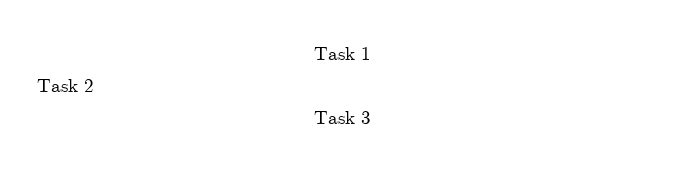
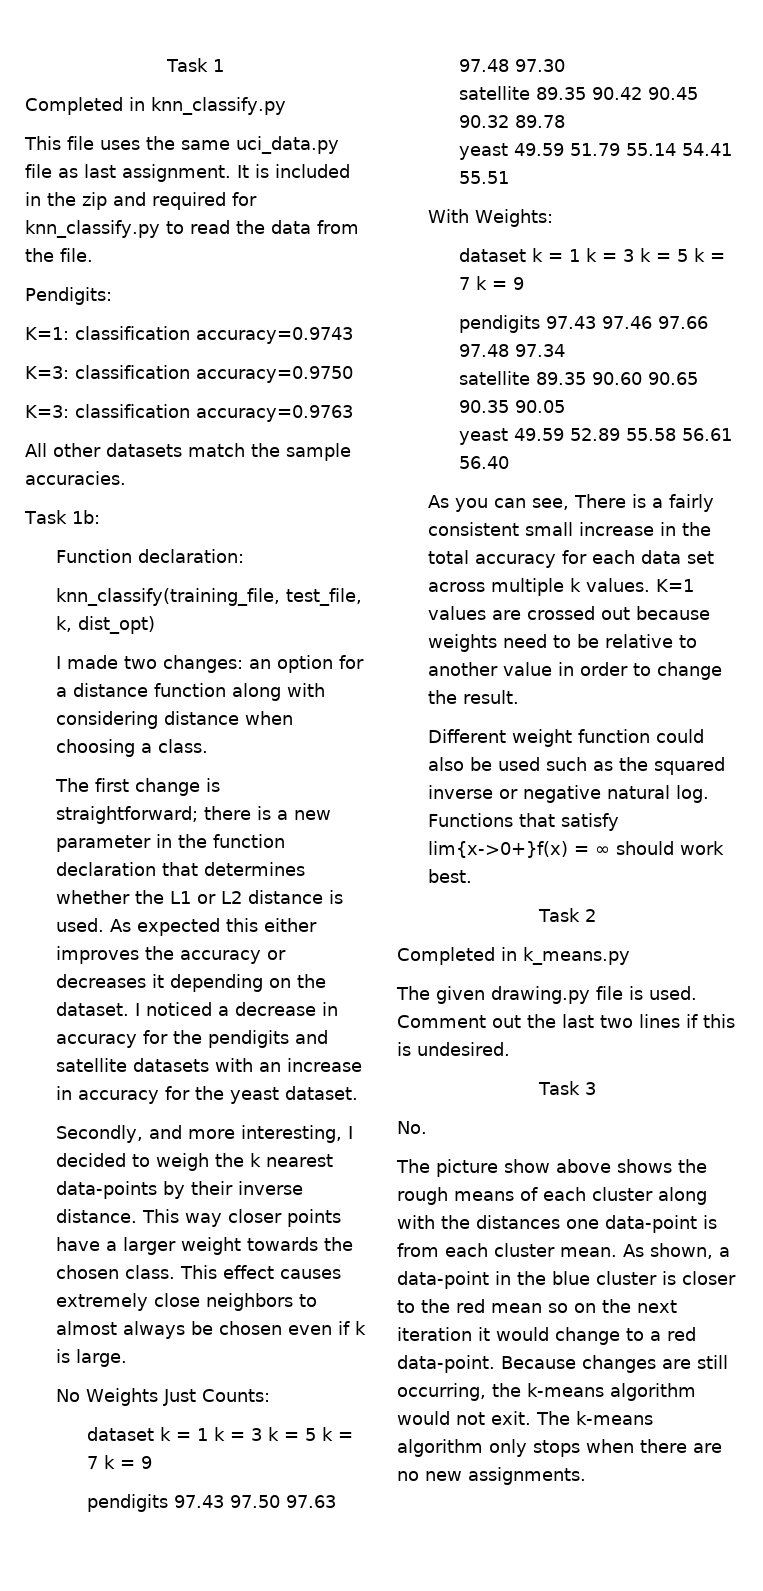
+ Completed in knn_classify.py
+ This file uses the same uci_data.py file as last assignment. It is included in the zip and required for knn_classify.py to read the data from the file.
+ Pendigits:
+ K=1: classification accuracy=0.9743
+ K=3: classification accuracy=0.9750
+ K=3: classification accuracy=0.9763
+ All other datasets match the sample accuracies.
+ Task 1b:
+ Function declaration:
+ knn_classify(training_file, test_file, k, dist_opt)
+ I made two changes: an option for a distance function along with considering distance when choosing a class.
+ The first change is straightforward; there is a new parameter in the function declaration that determines whether the L1 or L2 distance is used. As expected this either improves the accuracy or decreases it depending on the dataset. I noticed a decrease in accuracy for the pendigits and satellite datasets with an increase in accuracy for the yeast dataset.
+ Secondly, and more interesting, I decided to weigh the k nearest data-points by their inverse distance. This way closer points have a larger weight towards the chosen class. This effect causes extremely close neighbors to almost always be chosen even if k is large.
+ No Weights Just Counts:
+ dataset k = 1 k = 3 k = 5 k = 7 k = 9
+ pendigits 97.43 97.50 97.63 97.48 97.30
+ satellite 89.35 90.42 90.45 90.32 89.78
+ yeast 49.59 51.79 55.14 54.41 55.51
+ With Weights:
+ dataset k = 1 k = 3 k = 5 k = 7 k = 9
+ pendigits 97.43 97.46 97.66 97.48 97.34
+ satellite 89.35 90.60 90.65 90.35 90.05
+ yeast 49.59 52.89 55.58 56.61 56.40
+ As you can see, There is a fairly consistent small increase in the total accuracy for each data set across multiple k values. K=1 values are crossed out because weights need to be relative to another value in order to change the result.
+ Different weight function could also be used such as the squared inverse or negative natural log. Functions that satisfy lim{x->0+}f(x) = ∞ should work best.
  Task 2
+ Completed in k_means.py
+ The given drawing.py file is used. Comment out the last two lines if this is undesired.
  Task 3
+ No.
+ The picture show above shows the rough means of each cluster along with the distances one data-point is from each cluster mean. As shown, a data-point in the blue cluster is closer to the red mean so on the next iteration it would change to a red data-point. Because changes are still occurring, the k-means algorithm would not exit. The k-means algorithm only stops when there are no new assignments.

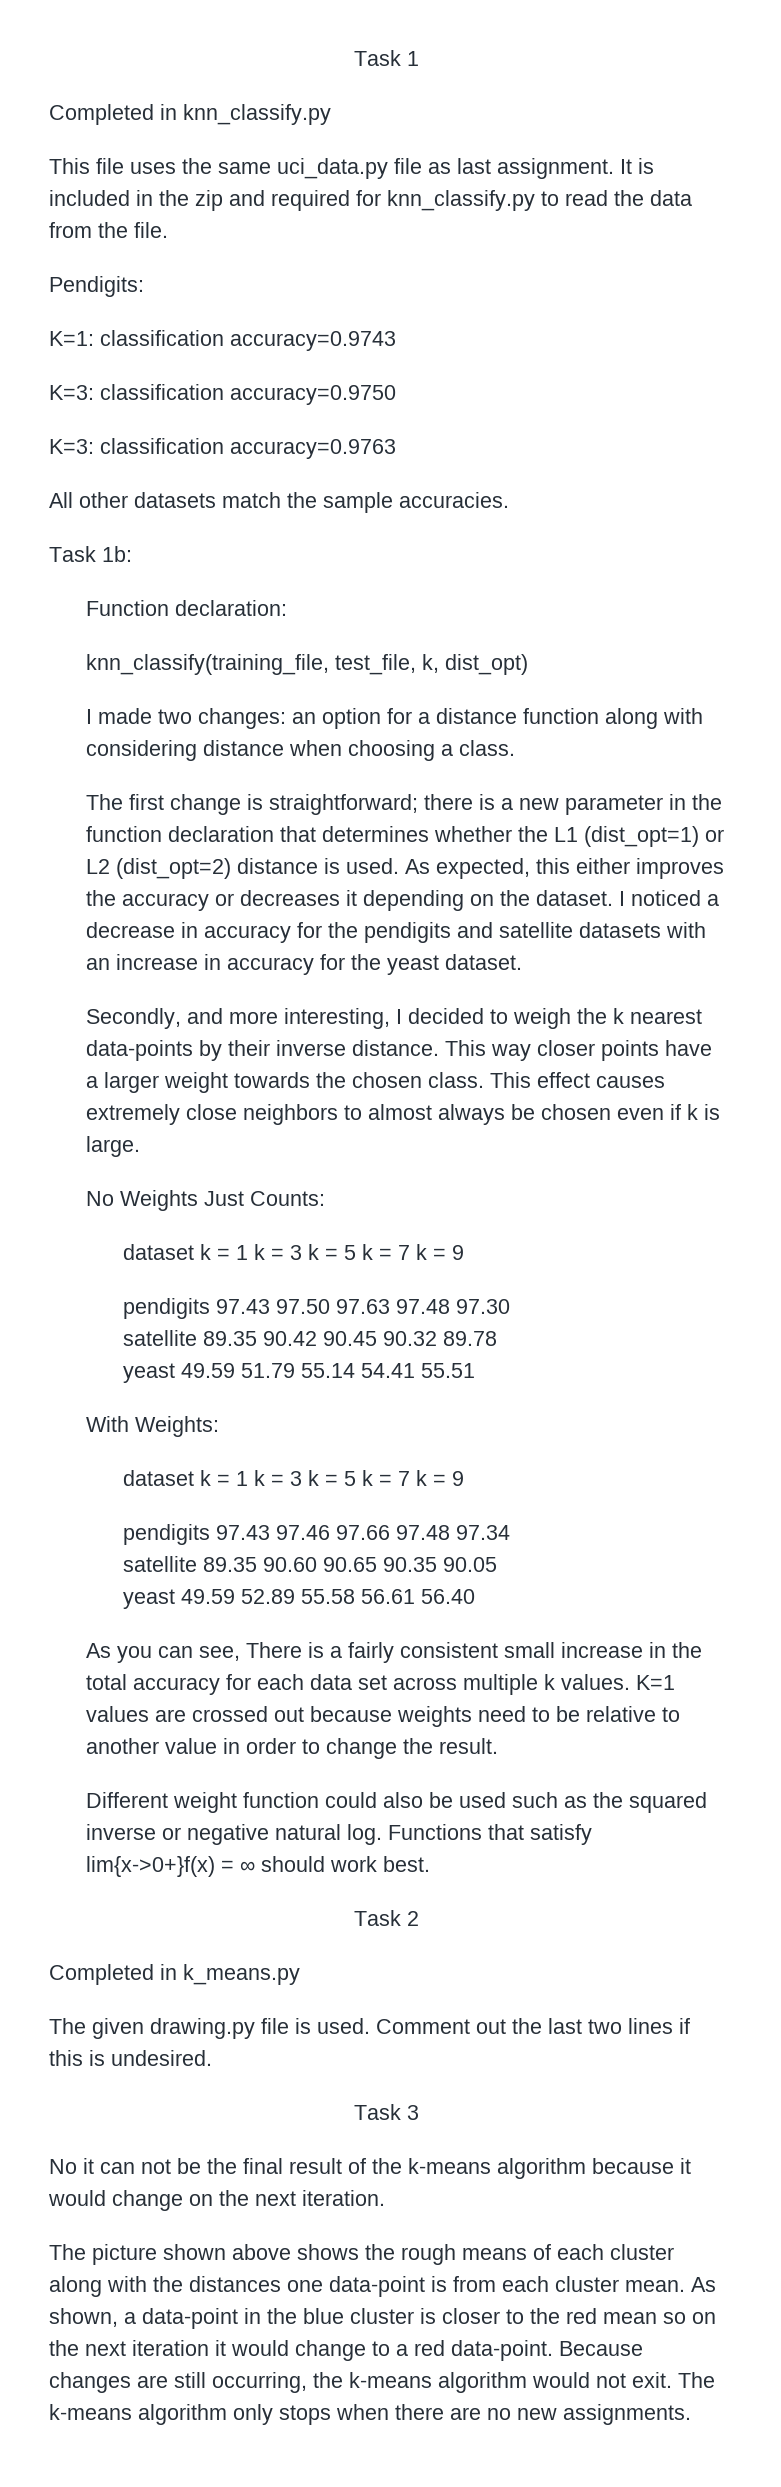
- The first change is straightforward; there is a new parameter in the function declaration that determines whether the L1 or L2 distance is used.
+ The first change is straightforward; there is a new parameter in the function declaration that determines whether the L1 (dist_opt=1) or L2 (dist_opt=2) distance is used.
- As expected this either improves the accuracy or decreases it depending on the dataset.
+ As expected, this either improves the accuracy or decreases it depending on the dataset.
- No.
+ No it can not be the final result of the k-means algorithm because it would change on the next iteration.
- The picture show above shows the rough means of each cluster along with the distances one data-point is from each cluster mean.
+ The picture shown above shows the rough means of each cluster along with the distances one data-point is from each cluster mean.

